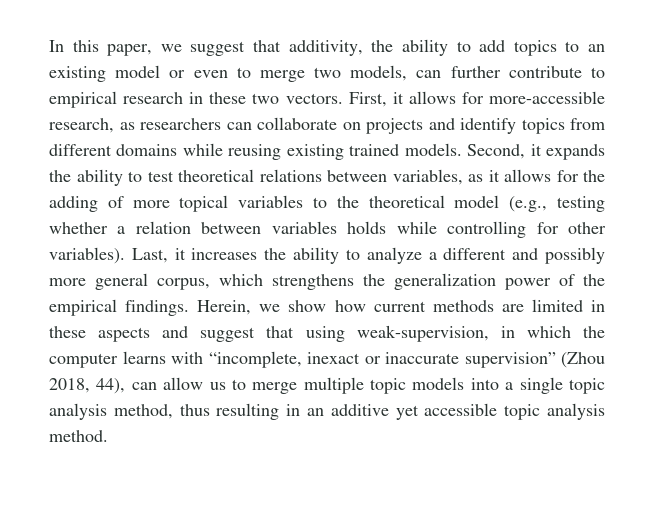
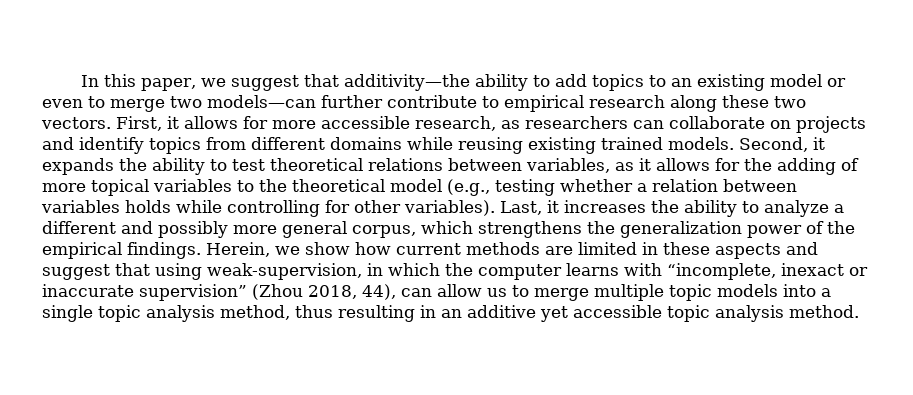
- In this paper, we suggest that additivity, the ability to add topics to an existing model or even to merge two models, can further contribute to empirical research in these two vectors.
+ In this paper, we suggest that additivity—the ability to add topics to an existing model or even to merge two models—can further contribute to empirical research along these two vectors.
- First, it allows for more-accessible research, as researchers can collaborate on projects and identify topics from different domains while reusing existing trained models.
+ First, it allows for more accessible research, as researchers can collaborate on projects and identify topics from different domains while reusing existing trained models.

